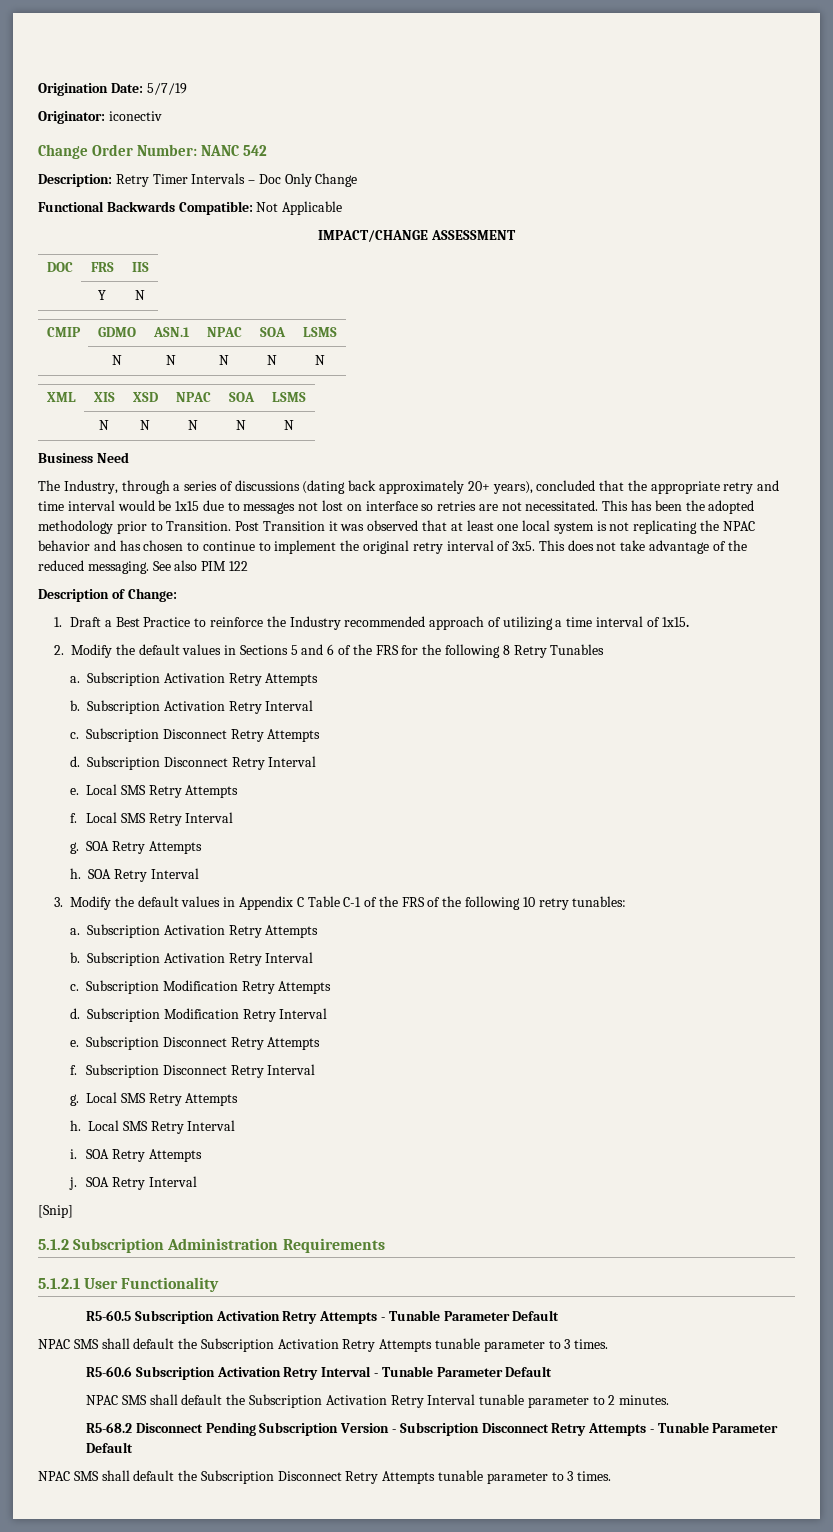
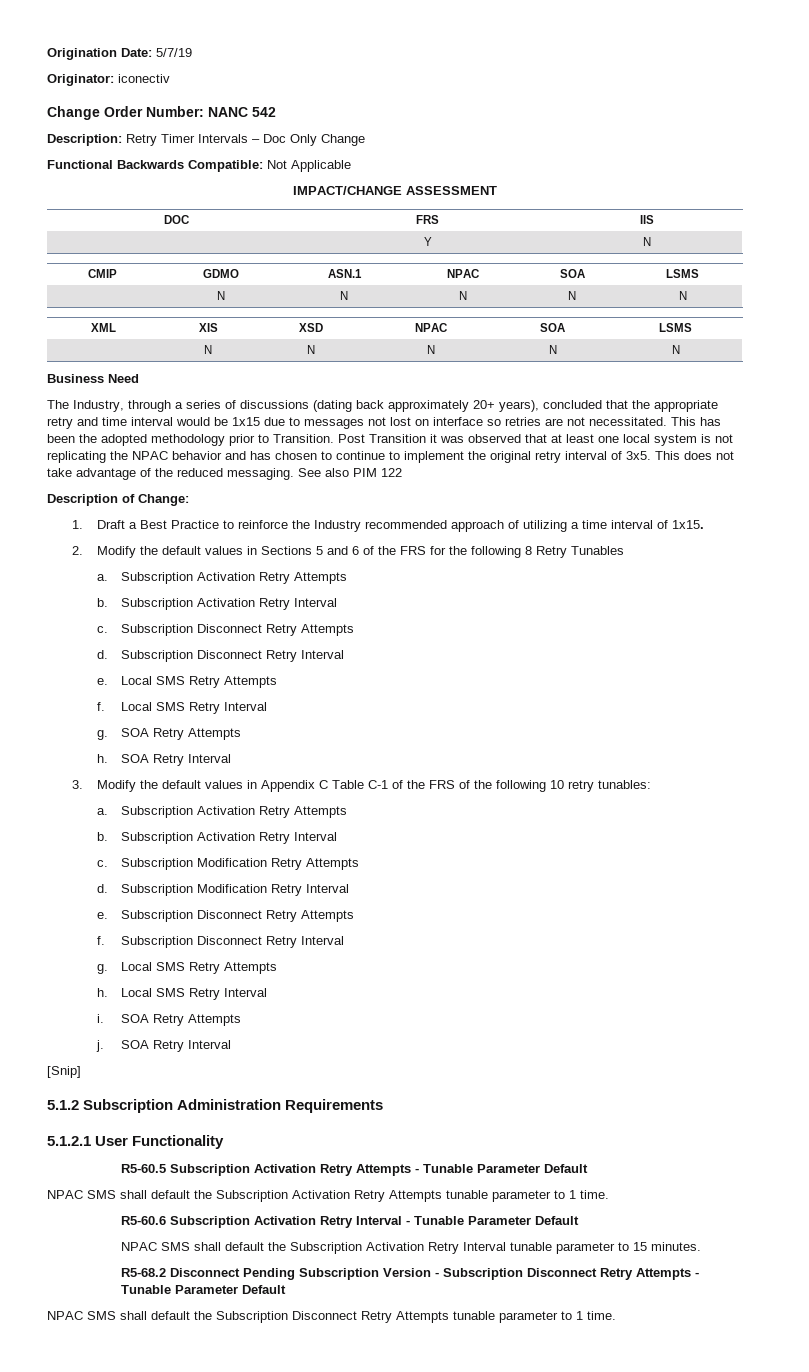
- NPAC SMS shall default the Subscription Activation Retry Attempts tunable parameter to 3 times.
+ NPAC SMS shall default the Subscription Activation Retry Attempts tunable parameter to 1 time.
- NPAC SMS shall default the Subscription Activation Retry Interval tunable parameter to 2 minutes.
+ NPAC SMS shall default the Subscription Activation Retry Interval tunable parameter to 15 minutes.
- NPAC SMS shall default the Subscription Disconnect Retry Attempts tunable parameter to 3 times.
+ NPAC SMS shall default the Subscription Disconnect Retry Attempts tunable parameter to 1 time.

